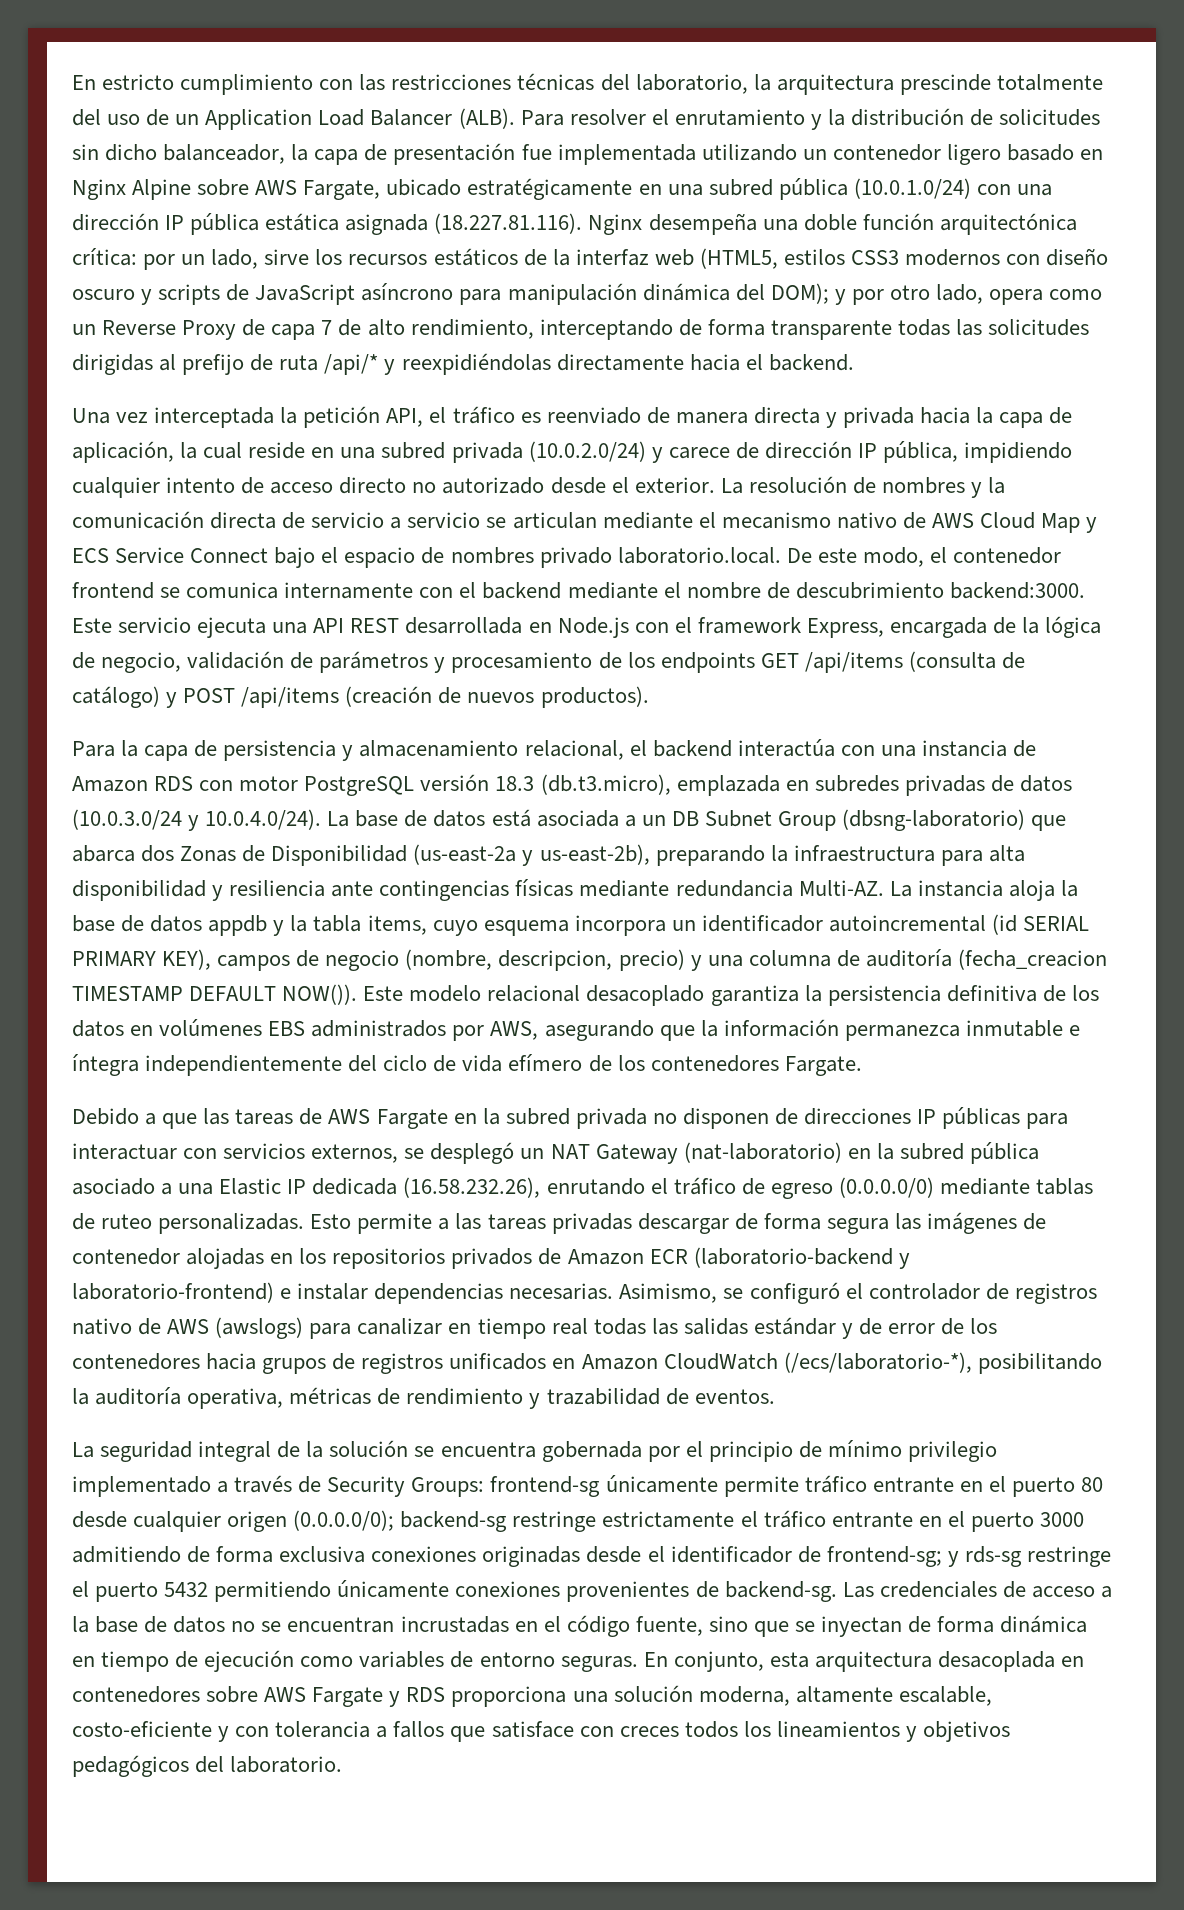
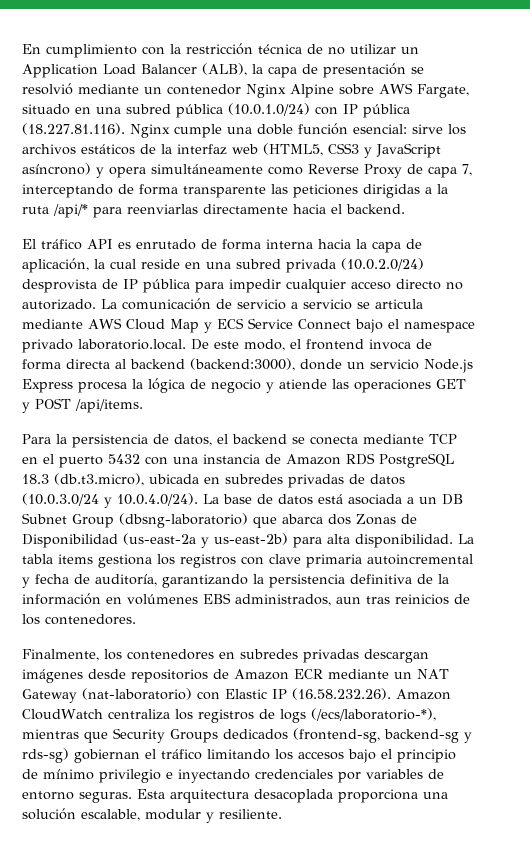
- En estricto cumplimiento con las restricciones técnicas del laboratorio, la arquitectura prescinde totalmente del uso de un Application Load Balancer (ALB). Para resolver el enrutamiento y la distribución de solicitudes sin dicho balanceador, la capa de presentación fue implementada utilizando un contenedor ligero basado en Nginx Alpine sobre AWS Fargate, ubicado estratégicamente en una subred pública (10.0.1.0/24) con una dirección IP pública estática asignada (18.227.81.116). Nginx desempeña una doble función arquitectónica crítica: por un lado, sirve los recursos estáticos de la interfaz web (HTML5, estilos CSS3 modernos con diseño oscuro y scripts de JavaScript asíncrono para manipulación dinámica del DOM); y por otro lado, opera como un Reverse Proxy de capa 7 de alto rendimiento, interceptando de forma transparente todas las solicitudes dirigidas al prefijo de ruta /api/* y reexpidiéndolas directamente hacia el backend.
- Una vez interceptada la petición API, el tráfico es reenviado de manera directa y privada hacia la capa de aplicación, la cual reside en una subred privada (10.0.2.0/24) y carece de dirección IP pública, impidiendo cualquier intento de acceso directo no autorizado desde el exterior. La resolución de nombres y la comunicación directa de servicio a servicio se articulan mediante el mecanismo nativo de AWS Cloud Map y ECS Service Connect bajo el espacio de nombres privado laboratorio.local. De este modo, el contenedor frontend se comunica internamente con el backend mediante el nombre de descubrimiento backend:3000. Este servicio ejecuta una API REST desarrollada en Node.js con el framework Express, encargada de la lógica de negocio, validación de parámetros y procesamiento de los endpoints GET /api/items (consulta de catálogo) y POST /api/items (creación de nuevos productos).
- Para la capa de persistencia y almacenamiento relacional, el backend interactúa con una instancia de Amazon RDS con motor PostgreSQL versión 18.3 (db.t3.micro), emplazada en subredes privadas de datos (10.0.3.0/24 y 10.0.4.0/24). La base de datos está asociada a un DB Subnet Group (dbsng-laboratorio) que abarca dos Zonas de Disponibilidad (us-east-2a y us-east-2b), preparando la infraestructura para alta disponibilidad y resiliencia ante contingencias físicas mediante redundancia Multi-AZ. La instancia aloja la base de datos appdb y la tabla items, cuyo esquema incorpora un identificador autoincremental (id SERIAL PRIMARY KEY), campos de negocio (nombre, descripcion, precio) y una columna de auditoría (fecha_creacion TIMESTAMP DEFAULT NOW()). Este modelo relacional desacoplado garantiza la persistencia definitiva de los datos en volúmenes EBS administrados por AWS, asegurando que la información permanezca inmutable e íntegra independientemente del ciclo de vida efímero de los contenedores Fargate.
- Debido a que las tareas de AWS Fargate en la subred privada no disponen de direcciones IP públicas para interactuar con servicios externos, se desplegó un NAT Gateway (nat-laboratorio) en la subred pública asociado a una Elastic IP dedicada (16.58.232.26), enrutando el tráfico de egreso (0.0.0.0/0) mediante tablas de ruteo personalizadas. Esto permite a las tareas privadas descargar de forma segura las imágenes de contenedor alojadas en los repositorios privados de Amazon ECR (laboratorio-backend y laboratorio-frontend) e instalar dependencias necesarias. Asimismo, se configuró el controlador de registros nativo de AWS (awslogs) para canalizar en tiempo real todas las salidas estándar y de error de los contenedores hacia grupos de registros unificados en Amazon CloudWatch (/ecs/laboratorio-*), posibilitando la auditoría operativa, métricas de rendimiento y trazabilidad de eventos.
- La seguridad integral de la solución se encuentra gobernada por el principio de mínimo privilegio implementado a través de Security Groups: frontend-sg únicamente permite tráfico entrante en el puerto 80 desde cualquier origen (0.0.0.0/0); backend-sg restringe estrictamente el tráfico entrante en el puerto 3000 admitiendo de forma exclusiva conexiones originadas desde el identificador de frontend-sg; y rds-sg restringe el puerto 5432 permitiendo únicamente conexiones provenientes de backend-sg. Las credenciales de acceso a la base de datos no se encuentran incrustadas en el código fuente, sino que se inyectan de forma dinámica en tiempo de ejecución como variables de entorno seguras. En conjunto, esta arquitectura desacoplada en contenedores sobre AWS Fargate y RDS proporciona una solución moderna, altamente escalable, costo-eficiente y con tolerancia a fallos que satisface con creces todos los lineamientos y objetivos pedagógicos del laboratorio.
+ En cumplimiento con la restricción técnica de no utilizar un Application Load Balancer (ALB), la capa de presentación se resolvió mediante un contenedor Nginx Alpine sobre AWS Fargate, situado en una subred pública (10.0.1.0/24) con IP pública (18.227.81.116). Nginx cumple una doble función esencial: sirve los archivos estáticos de la interfaz web (HTML5, CSS3 y JavaScript asíncrono) y opera simultáneamente como Reverse Proxy de capa 7, interceptando de forma transparente las peticiones dirigidas a la ruta /api/* para reenviarlas directamente hacia el backend.
+ El tráfico API es enrutado de forma interna hacia la capa de aplicación, la cual reside en una subred privada (10.0.2.0/24) desprovista de IP pública para impedir cualquier acceso directo no autorizado. La comunicación de servicio a servicio se articula mediante AWS Cloud Map y ECS Service Connect bajo el namespace privado laboratorio.local. De este modo, el frontend invoca de forma directa al backend (backend:3000), donde un servicio Node.js Express procesa la lógica de negocio y atiende las operaciones GET y POST /api/items.
+ Para la persistencia de datos, el backend se conecta mediante TCP en el puerto 5432 con una instancia de Amazon RDS PostgreSQL 18.3 (db.t3.micro), ubicada en subredes privadas de datos (10.0.3.0/24 y 10.0.4.0/24). La base de datos está asociada a un DB Subnet Group (dbsng-laboratorio) que abarca dos Zonas de Disponibilidad (us-east-2a y us-east-2b) para alta disponibilidad. La tabla items gestiona los registros con clave primaria autoincremental y fecha de auditoría, garantizando la persistencia definitiva de la información en volúmenes EBS administrados, aun tras reinicios de los contenedores.
+ Finalmente, los contenedores en subredes privadas descargan imágenes desde repositorios de Amazon ECR mediante un NAT Gateway (nat-laboratorio) con Elastic IP (16.58.232.26). Amazon CloudWatch centraliza los registros de logs (/ecs/laboratorio-*), mientras que Security Groups dedicados (frontend-sg, backend-sg y rds-sg) gobiernan el tráfico limitando los accesos bajo el principio de mínimo privilegio e inyectando credenciales por variables de entorno seguras. Esta arquitectura desacoplada proporciona una solución escalable, modular y resiliente.

